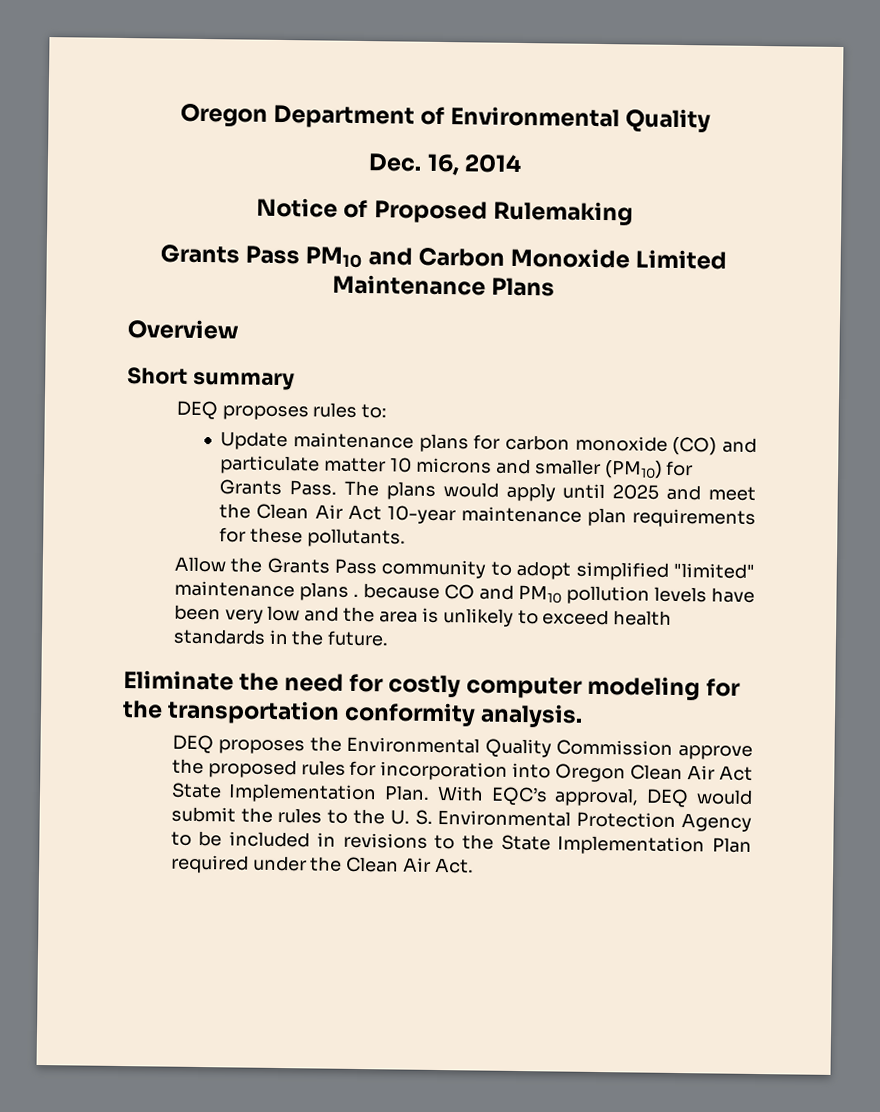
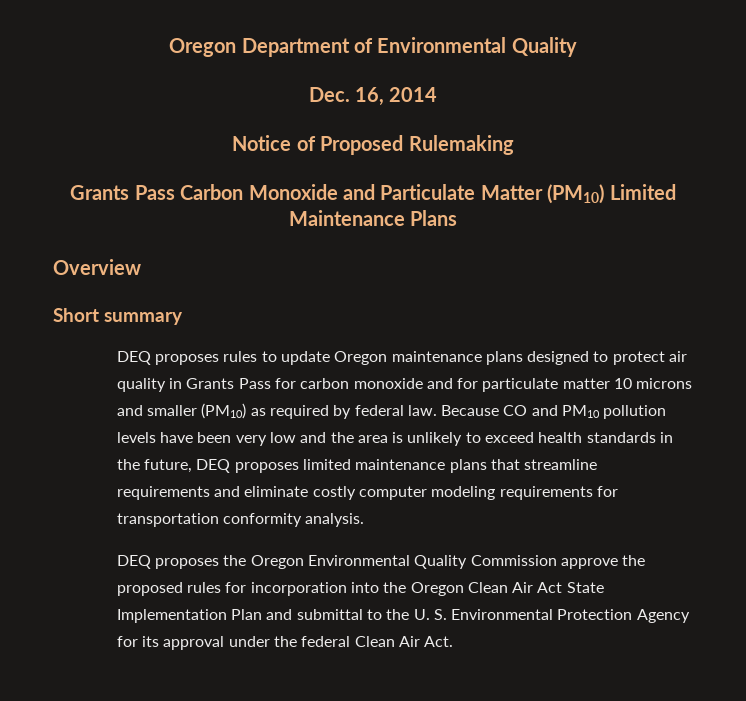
- Grants Pass PM10 and Carbon Monoxide Limited Maintenance Plans
+ Grants Pass Carbon Monoxide and Particulate Matter (PM10) Limited Maintenance Plans
- DEQ proposes rules to:
- Update maintenance plans for carbon monoxide (CO) and particulate matter 10 microns and smaller (PM10) for Grants Pass. The plans would apply until 2025 and meet the Clean Air Act 10-year maintenance plan requirements for these pollutants.
- Allow the Grants Pass community to adopt simplified "limited" maintenance plans . because CO and PM10 pollution levels have been very low and the area is unlikely to exceed health standards in the future.
- Eliminate the need for costly computer modeling for the transportation conformity analysis.
+ DEQ proposes rules to update Oregon maintenance plans designed to protect air quality in Grants Pass for carbon monoxide and for particulate matter 10 microns and smaller (PM10) as required by federal law. Because CO and PM10 pollution levels have been very low and the area is unlikely to exceed health standards in the future, DEQ proposes limited maintenance plans that streamline requirements and eliminate costly computer modeling requirements for transportation conformity analysis.
- DEQ proposes the Environmental Quality Commission approve the proposed rules for incorporation into Oregon Clean Air Act State Implementation Plan. With EQC’s approval, DEQ would submit the rules to the U. S. Environmental Protection Agency to be included in revisions to the State Implementation Plan required under the Clean Air Act.
+ DEQ proposes the Oregon Environmental Quality Commission approve the proposed rules for incorporation into the Oregon Clean Air Act State Implementation Plan and submittal to the U. S. Environmental Protection Agency for its approval under the federal Clean Air Act.

